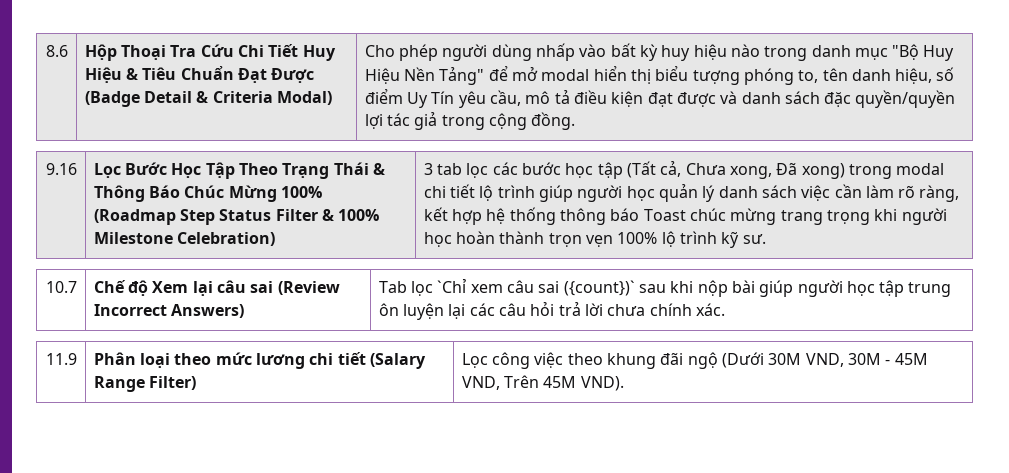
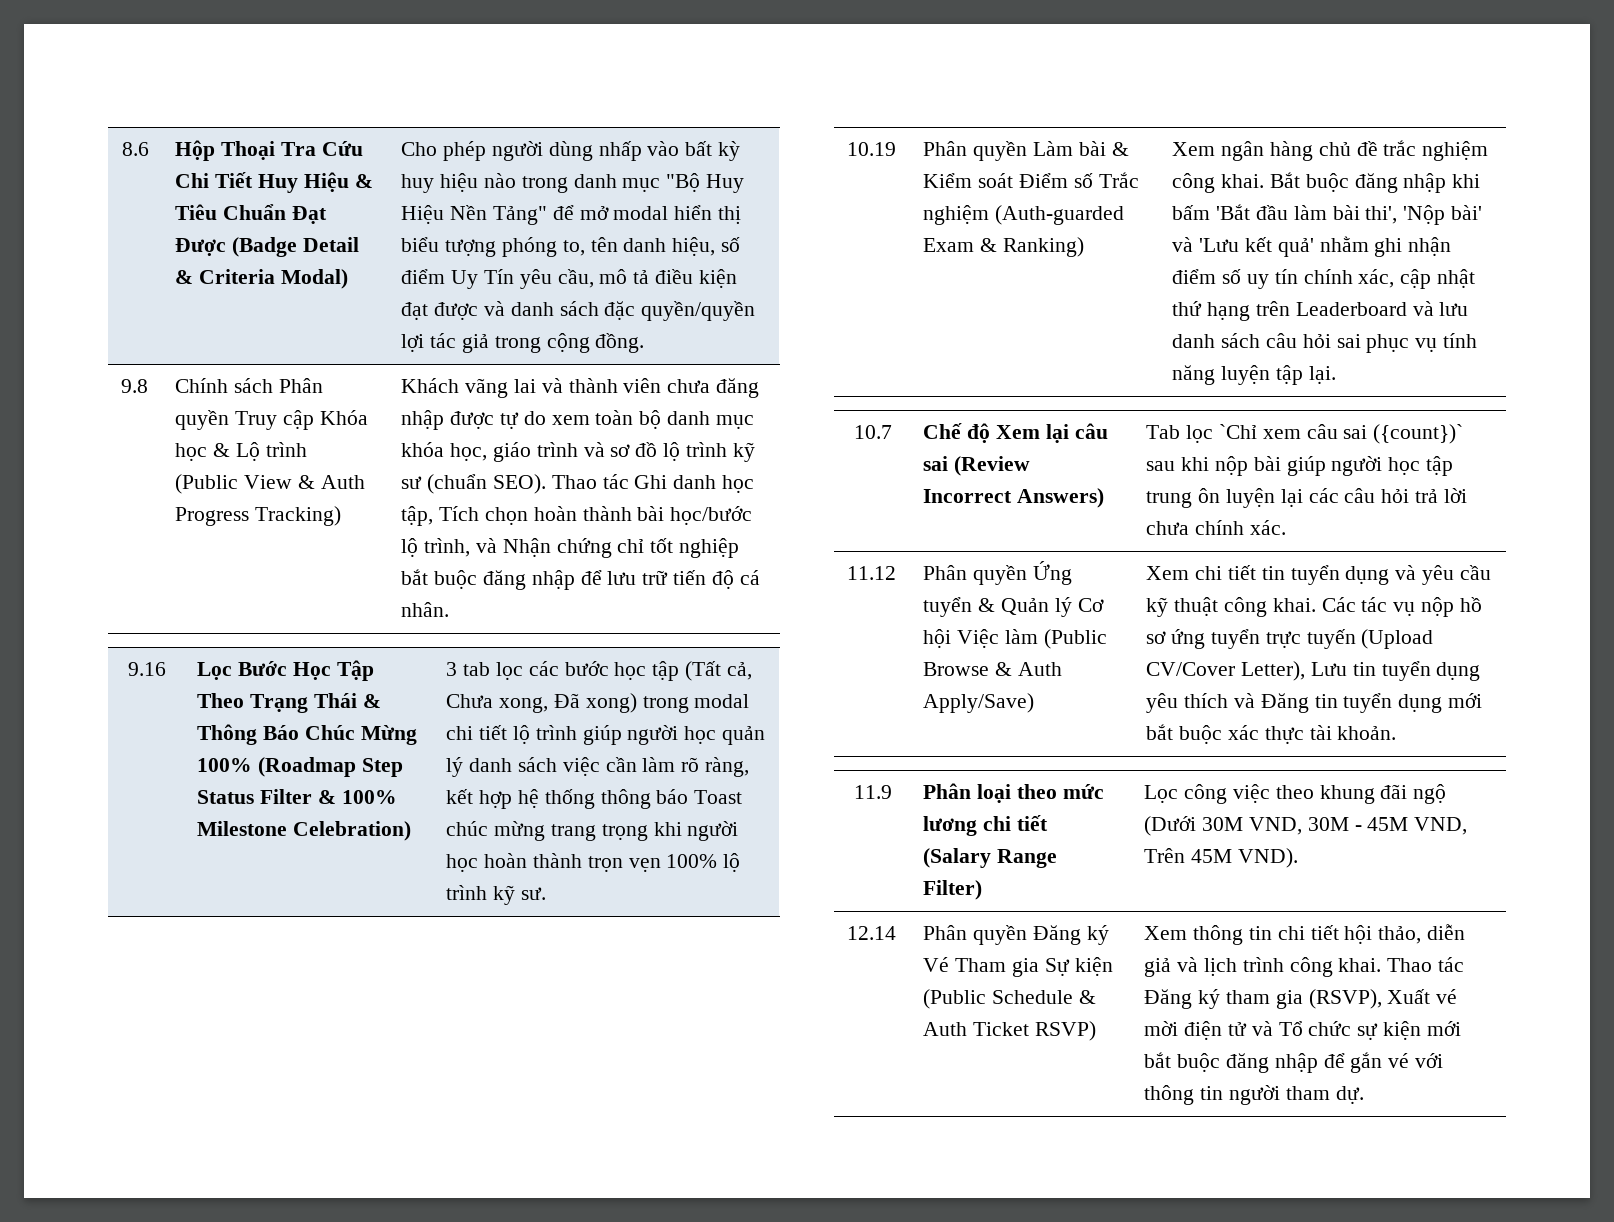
+ 9.8 | Chính sách Phân quyền Truy cập Khóa học & Lộ trình (Public View & Auth Progress Tracking) | Khách vãng lai và thành viên chưa đăng nhập được tự do xem toàn bộ danh mục khóa học, giáo trình và sơ đồ lộ trình kỹ sư (chuẩn SEO). Thao tác Ghi danh học tập, Tích chọn hoàn thành bài học/bước lộ trình, và Nhận chứng chỉ tốt nghiệp bắt buộc đăng nhập để lưu trữ tiến độ cá nhân.
+ 10.19 | Phân quyền Làm bài & Kiểm soát Điểm số Trắc nghiệm (Auth-guarded Exam & Ranking) | Xem ngân hàng chủ đề trắc nghiệm công khai. Bắt buộc đăng nhập khi bấm 'Bắt đầu làm bài thi', 'Nộp bài' và 'Lưu kết quả' nhằm ghi nhận điểm số uy tín chính xác, cập nhật thứ hạng trên Leaderboard và lưu danh sách câu hỏi sai phục vụ tính năng luyện tập lại.
+ 11.12 | Phân quyền Ứng tuyển & Quản lý Cơ hội Việc làm (Public Browse & Auth Apply/Save) | Xem chi tiết tin tuyển dụng và yêu cầu kỹ thuật công khai. Các tác vụ nộp hồ sơ ứng tuyển trực tuyến (Upload CV/Cover Letter), Lưu tin tuyển dụng yêu thích và Đăng tin tuyển dụng mới bắt buộc xác thực tài khoản.
+ 12.14 | Phân quyền Đăng ký Vé Tham gia Sự kiện (Public Schedule & Auth Ticket RSVP) | Xem thông tin chi tiết hội thảo, diễn giả và lịch trình công khai. Thao tác Đăng ký tham gia (RSVP), Xuất vé mời điện tử và Tổ chức sự kiện mới bắt buộc đăng nhập để gắn vé với thông tin người tham dự.

